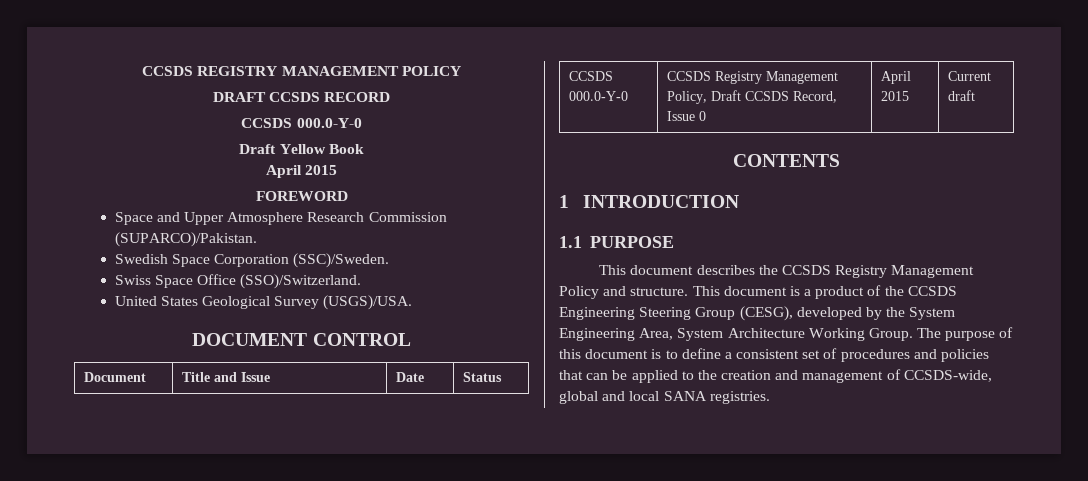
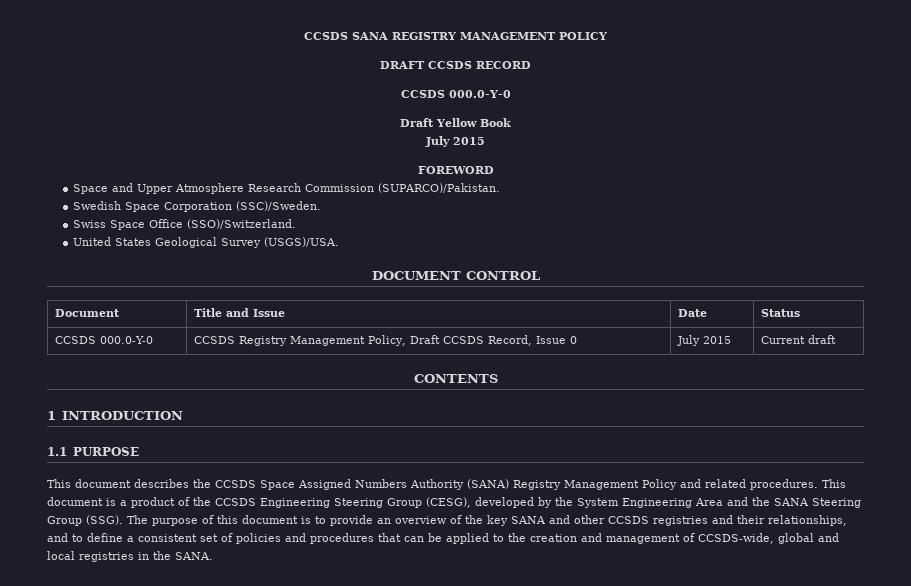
- CCSDS REGISTRY MANAGEMENT POLICY
+ CCSDS SANA REGISTRY MANAGEMENT POLICY
  Draft Yellow Book
- April 2015
+ July 2015
- CCSDS 000.0-Y-0 | CCSDS Registry Management Policy, Draft CCSDS Record, Issue 0 | April 2015 | Current draft
+ CCSDS 000.0-Y-0 | CCSDS Registry Management Policy, Draft CCSDS Record, Issue 0 | July 2015 | Current draft
- This document describes the CCSDS Registry Management Policy and structure.
+ This document describes the CCSDS Space Assigned Numbers Authority (SANA) Registry Management Policy and related procedures.
- This document is a product of the CCSDS Engineering Steering Group (CESG), developed by the System Engineering Area, System Architecture Working Group.
+ This document is a product of the CCSDS Engineering Steering Group (CESG), developed by the System Engineering Area and the SANA Steering Group (SSG).
- The purpose of this document is to define a consistent set of procedures and policies that can be applied to the creation and management of CCSDS-wide, global and local SANA registries.
+ The purpose of this document is to provide an overview of the key SANA and other CCSDS registries and their relationships, and to define a consistent set of policies and procedures that can be applied to the creation and management of CCSDS-wide, global and local registries in the SANA.

